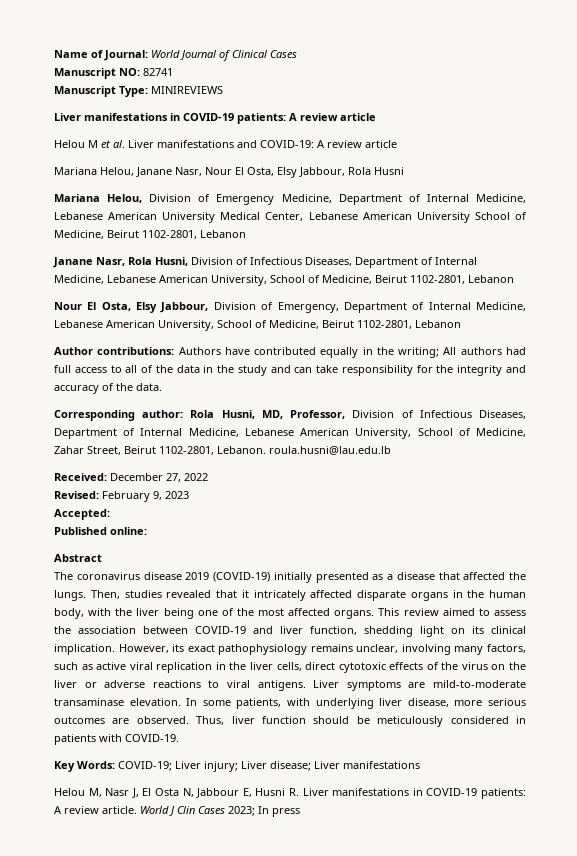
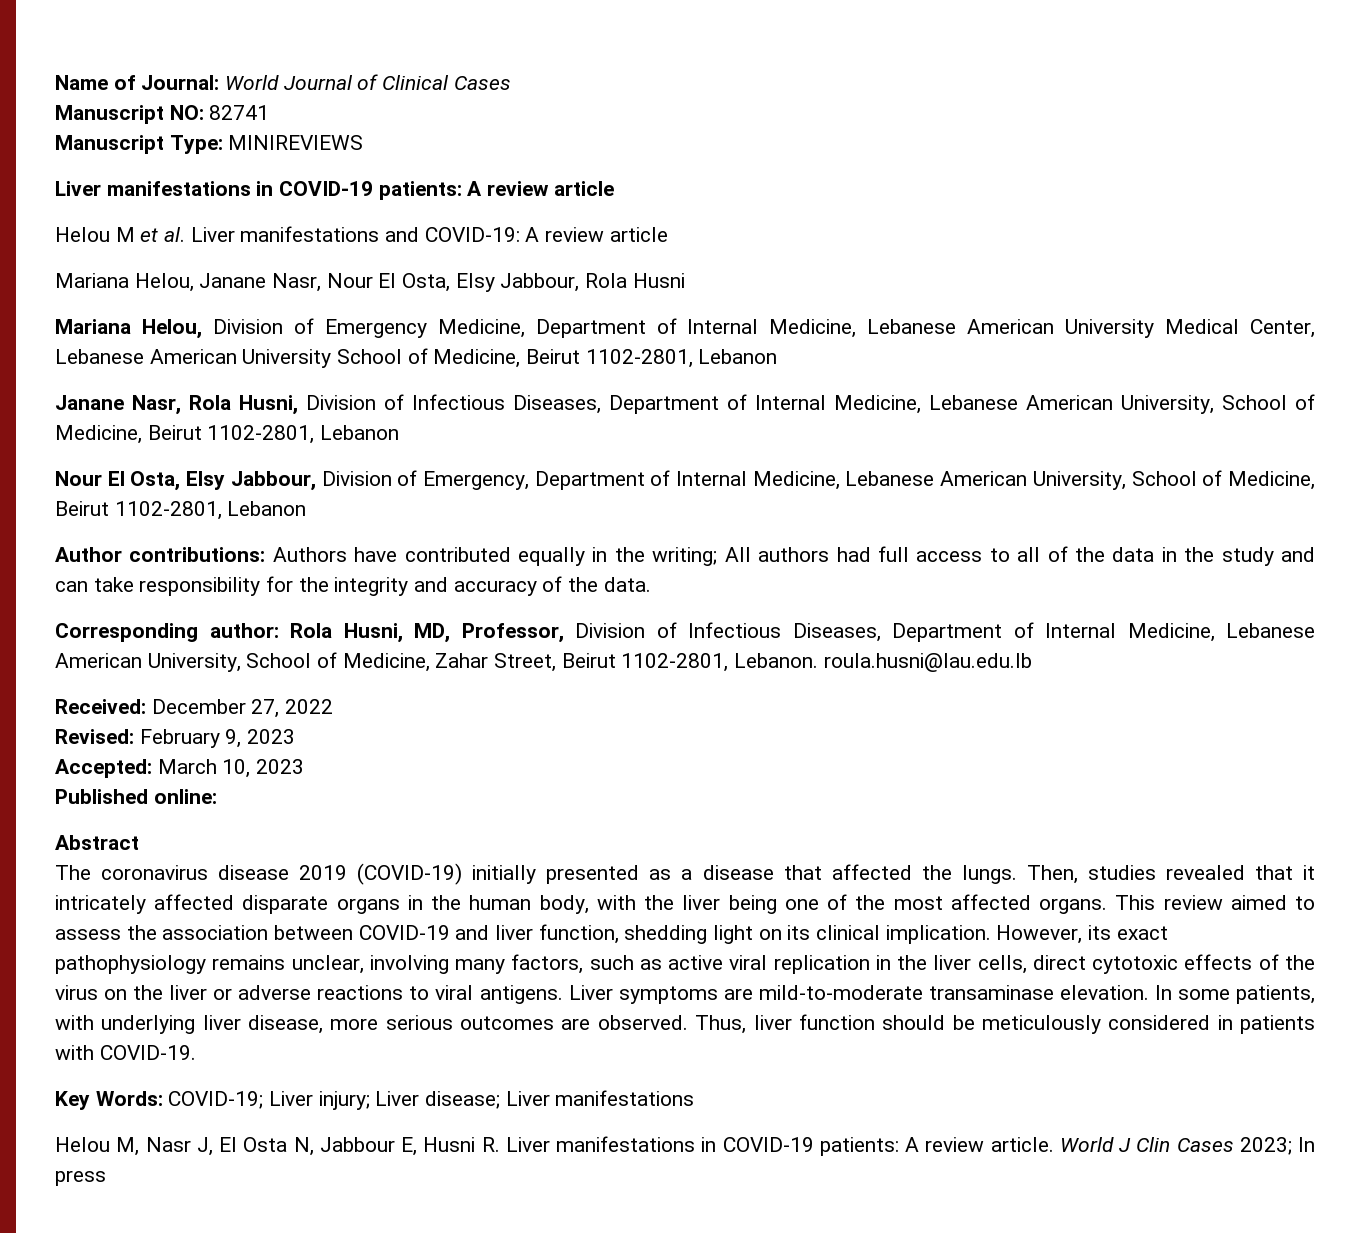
- Accepted:
+ Accepted: March 10, 2023

